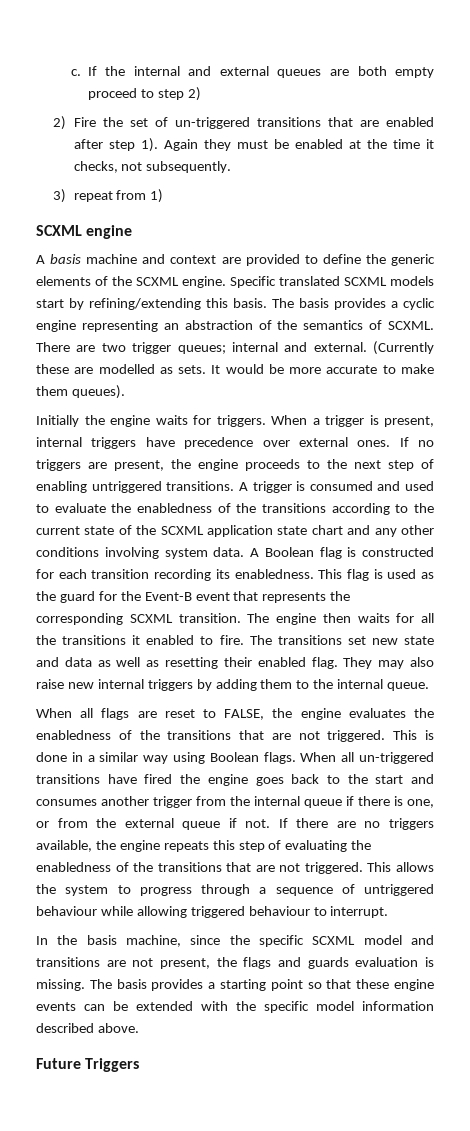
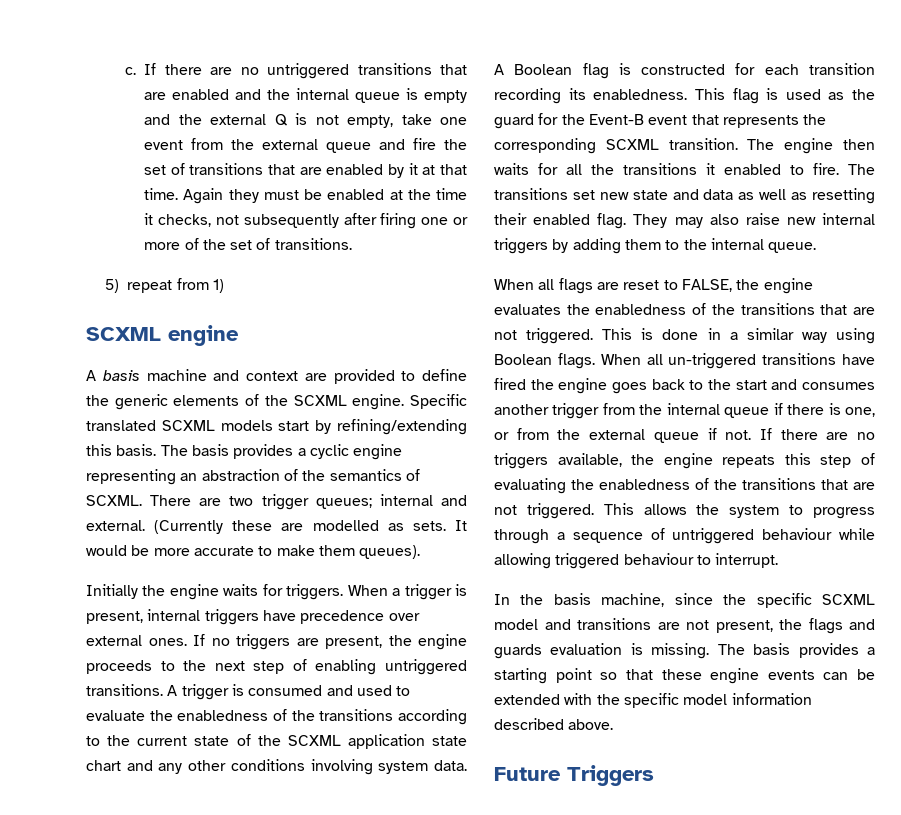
- If the internal and external queues are both empty proceed to step 2)
- 2) Fire the set of un-triggered transitions that are enabled after step 1).
+ If there are no untriggered transitions that are enabled and the internal queue is empty and the external Q is not empty, take one event from the external queue and fire the set of transitions that are enabled by it at that time.
- Again they must be enabled at the time it checks, not subsequently.
- 3) repeat from 1)
+ Again they must be enabled at the time it checks, not subsequently after firing one or more of the set of transitions.
+ 5) repeat from 1)

